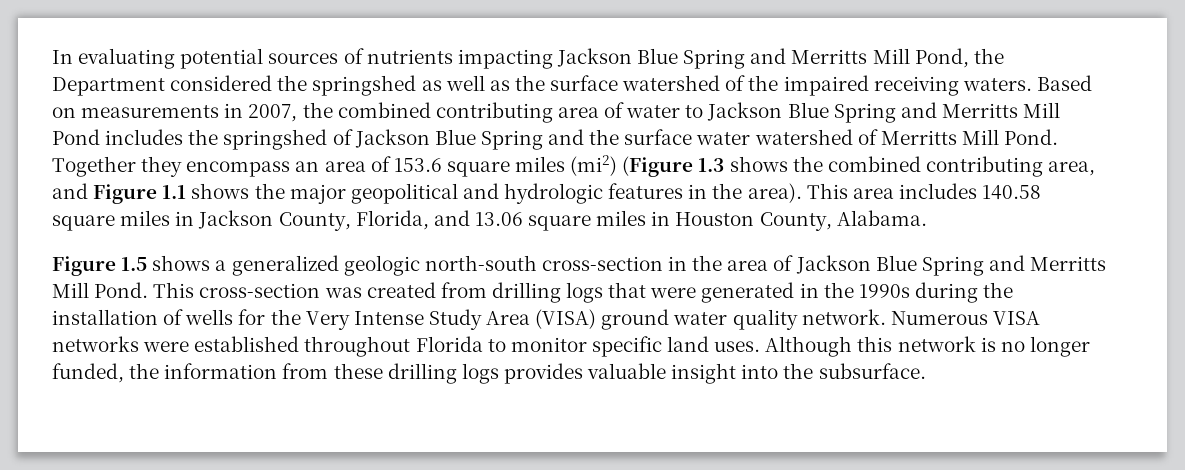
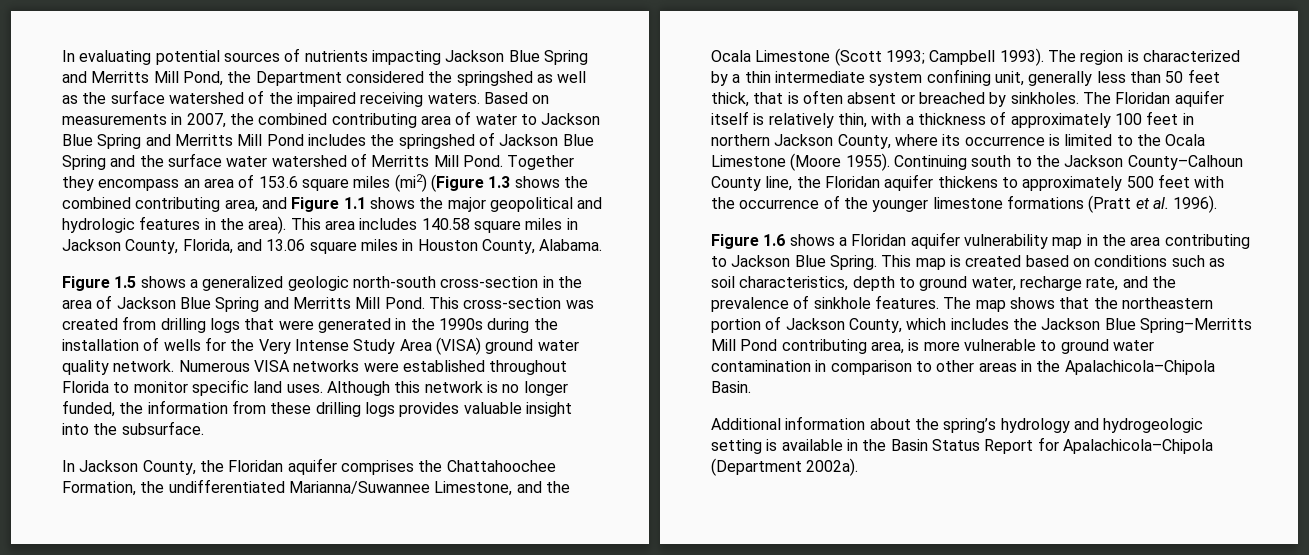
+ In Jackson County, the Floridan aquifer comprises the Chattahoochee Formation, the undifferentiated Marianna/Suwannee Limestone, and the Ocala Limestone (Scott 1993; Campbell 1993). The region is characterized by a thin intermediate system confining unit, generally less than 50 feet thick, that is often absent or breached by sinkholes. The Floridan aquifer itself is relatively thin, with a thickness of approximately 100 feet in northern Jackson County, where its occurrence is limited to the Ocala Limestone (Moore 1955). Continuing south to the Jackson County–Calhoun County line, the Floridan aquifer thickens to approximately 500 feet with the occurrence of the younger limestone formations (Pratt et al. 1996).
+ Figure 1.6 shows a Floridan aquifer vulnerability map in the area contributing to Jackson Blue Spring. This map is created based on conditions such as soil characteristics, depth to ground water, recharge rate, and the prevalence of sinkhole features. The map shows that the northeastern portion of Jackson County, which includes the Jackson Blue Spring–Merritts Mill Pond contributing area, is more vulnerable to ground water contamination in comparison to other areas in the Apalachicola–Chipola Basin.
+ Additional information about the spring’s hydrology and hydrogeologic setting is available in the Basin Status Report for Apalachicola–Chipola (Department 2002a).

